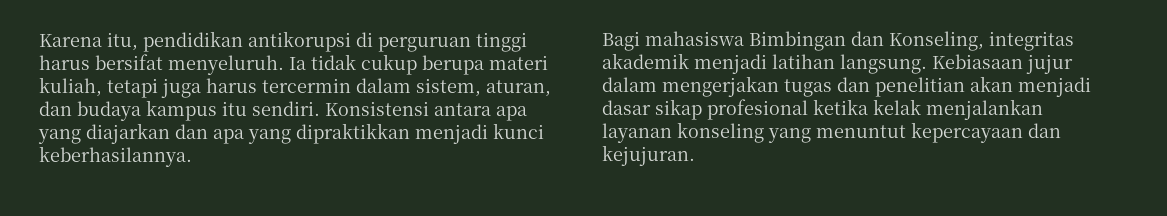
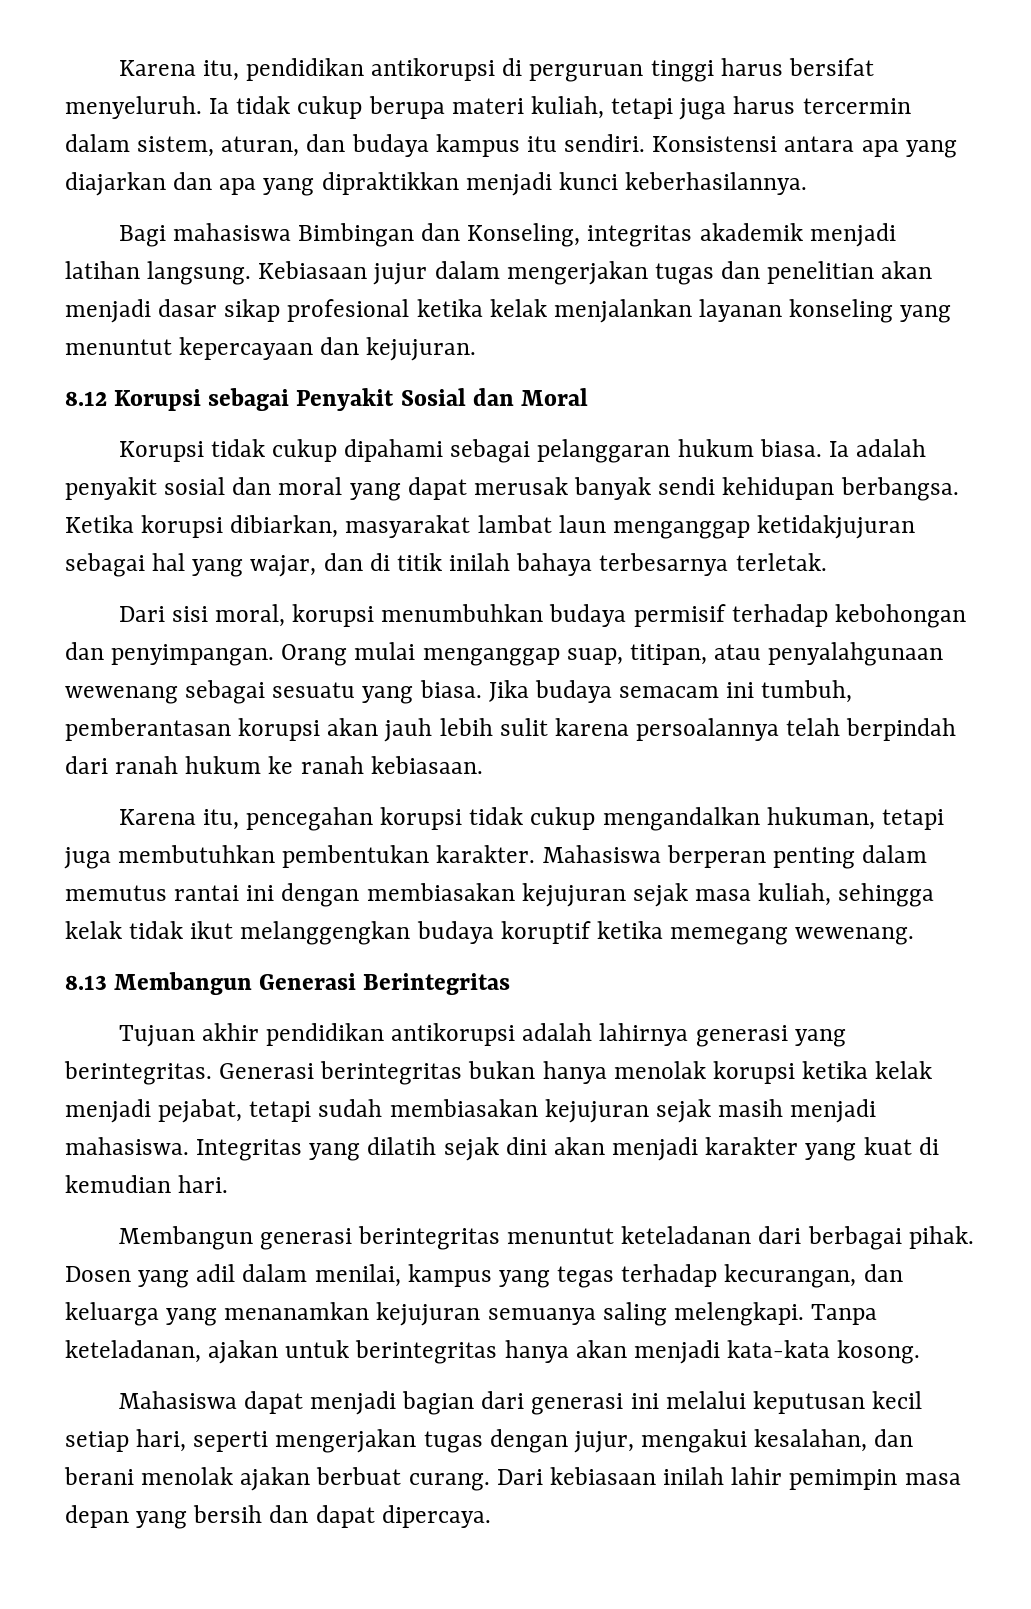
+ 8.12 Korupsi sebagai Penyakit Sosial dan Moral
+ Korupsi tidak cukup dipahami sebagai pelanggaran hukum biasa. Ia adalah penyakit sosial dan moral yang dapat merusak banyak sendi kehidupan berbangsa. Ketika korupsi dibiarkan, masyarakat lambat laun menganggap ketidakjujuran sebagai hal yang wajar, dan di titik inilah bahaya terbesarnya terletak.
+ Dari sisi moral, korupsi menumbuhkan budaya permisif terhadap kebohongan dan penyimpangan. Orang mulai menganggap suap, titipan, atau penyalahgunaan wewenang sebagai sesuatu yang biasa. Jika budaya semacam ini tumbuh, pemberantasan korupsi akan jauh lebih sulit karena persoalannya telah berpindah dari ranah hukum ke ranah kebiasaan.
+ Karena itu, pencegahan korupsi tidak cukup mengandalkan hukuman, tetapi juga membutuhkan pembentukan karakter. Mahasiswa berperan penting dalam memutus rantai ini dengan membiasakan kejujuran sejak masa kuliah, sehingga kelak tidak ikut melanggengkan budaya koruptif ketika memegang wewenang.
+ 8.13 Membangun Generasi Berintegritas
+ Tujuan akhir pendidikan antikorupsi adalah lahirnya generasi yang berintegritas. Generasi berintegritas bukan hanya menolak korupsi ketika kelak menjadi pejabat, tetapi sudah membiasakan kejujuran sejak masih menjadi mahasiswa. Integritas yang dilatih sejak dini akan menjadi karakter yang kuat di kemudian hari.
+ Membangun generasi berintegritas menuntut keteladanan dari berbagai pihak. Dosen yang adil dalam menilai, kampus yang tegas terhadap kecurangan, dan keluarga yang menanamkan kejujuran semuanya saling melengkapi. Tanpa keteladanan, ajakan untuk berintegritas hanya akan menjadi kata-kata kosong.
+ Mahasiswa dapat menjadi bagian dari generasi ini melalui keputusan kecil setiap hari, seperti mengerjakan tugas dengan jujur, mengakui kesalahan, dan berani menolak ajakan berbuat curang. Dari kebiasaan inilah lahir pemimpin masa depan yang bersih dan dapat dipercaya.

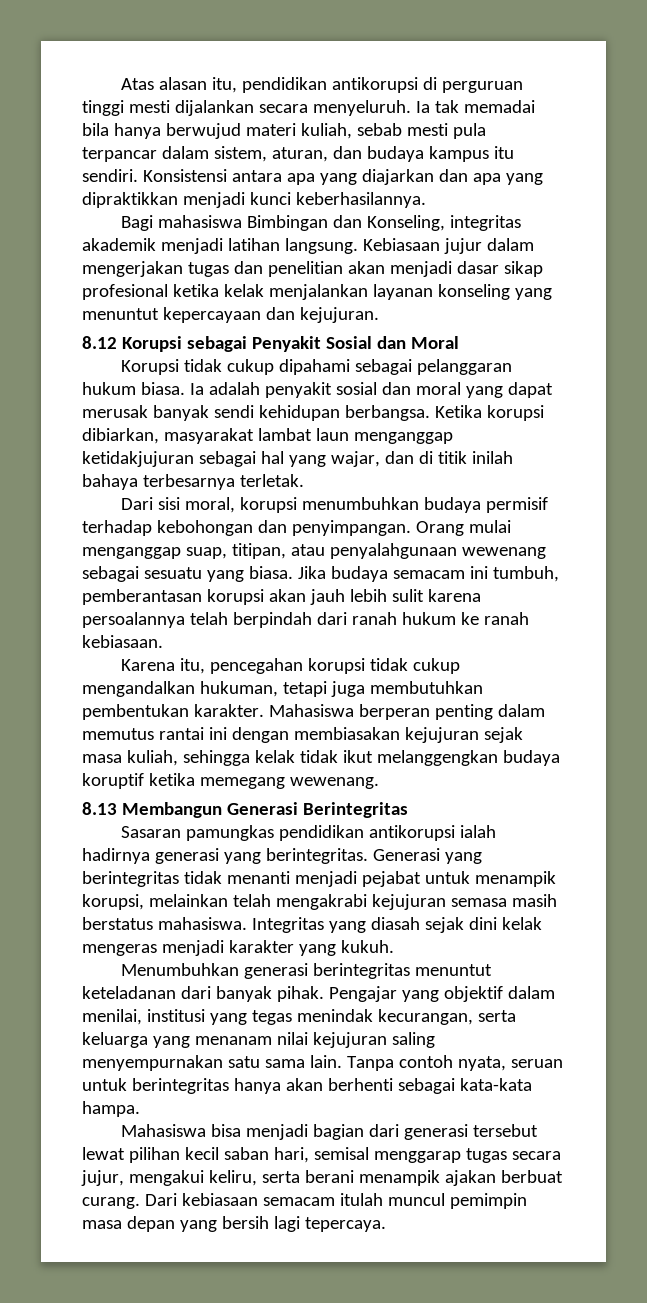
- Karena itu, pendidikan antikorupsi di perguruan tinggi harus bersifat menyeluruh. Ia tidak cukup berupa materi kuliah, tetapi juga harus tercermin dalam sistem, aturan, dan budaya kampus itu sendiri.
+ Atas alasan itu, pendidikan antikorupsi di perguruan tinggi mesti dijalankan secara menyeluruh. Ia tak memadai bila hanya berwujud materi kuliah, sebab mesti pula terpancar dalam sistem, aturan, dan budaya kampus itu sendiri.
- Tujuan akhir pendidikan antikorupsi adalah lahirnya generasi yang berintegritas. Generasi berintegritas bukan hanya menolak korupsi ketika kelak menjadi pejabat, tetapi sudah membiasakan kejujuran sejak masih menjadi mahasiswa.
+ Sasaran pamungkas pendidikan antikorupsi ialah hadirnya generasi yang berintegritas. Generasi yang berintegritas tidak menanti menjadi pejabat untuk menampik korupsi, melainkan telah mengakrabi kejujuran semasa masih berstatus mahasiswa.
- Integritas yang dilatih sejak dini akan menjadi karakter yang kuat di kemudian hari.
- Membangun generasi berintegritas menuntut keteladanan dari berbagai pihak. Dosen yang adil dalam menilai, kampus yang tegas terhadap kecurangan, dan keluarga yang menanamkan kejujuran semuanya saling melengkapi. Tanpa keteladanan, ajakan untuk berintegritas hanya akan menjadi kata-kata kosong.
- Mahasiswa dapat menjadi bagian dari generasi ini melalui keputusan kecil setiap hari, seperti mengerjakan tugas dengan jujur, mengakui kesalahan, dan berani menolak ajakan berbuat curang.
+ Integritas yang diasah sejak dini kelak mengeras menjadi karakter yang kukuh.
+ Menumbuhkan generasi berintegritas menuntut keteladanan dari banyak pihak. Pengajar yang objektif dalam menilai, institusi yang tegas menindak kecurangan, serta keluarga yang menanam nilai kejujuran saling menyempurnakan satu sama lain. Tanpa contoh nyata, seruan untuk berintegritas hanya akan berhenti sebagai kata-kata hampa.
+ Mahasiswa bisa menjadi bagian dari generasi tersebut lewat pilihan kecil saban hari, semisal menggarap tugas secara jujur, mengakui keliru, serta berani menampik ajakan berbuat curang.
- Dari kebiasaan inilah lahir pemimpin masa depan yang bersih dan dapat dipercaya.
+ Dari kebiasaan semacam itulah muncul pemimpin masa depan yang bersih lagi tepercaya.

